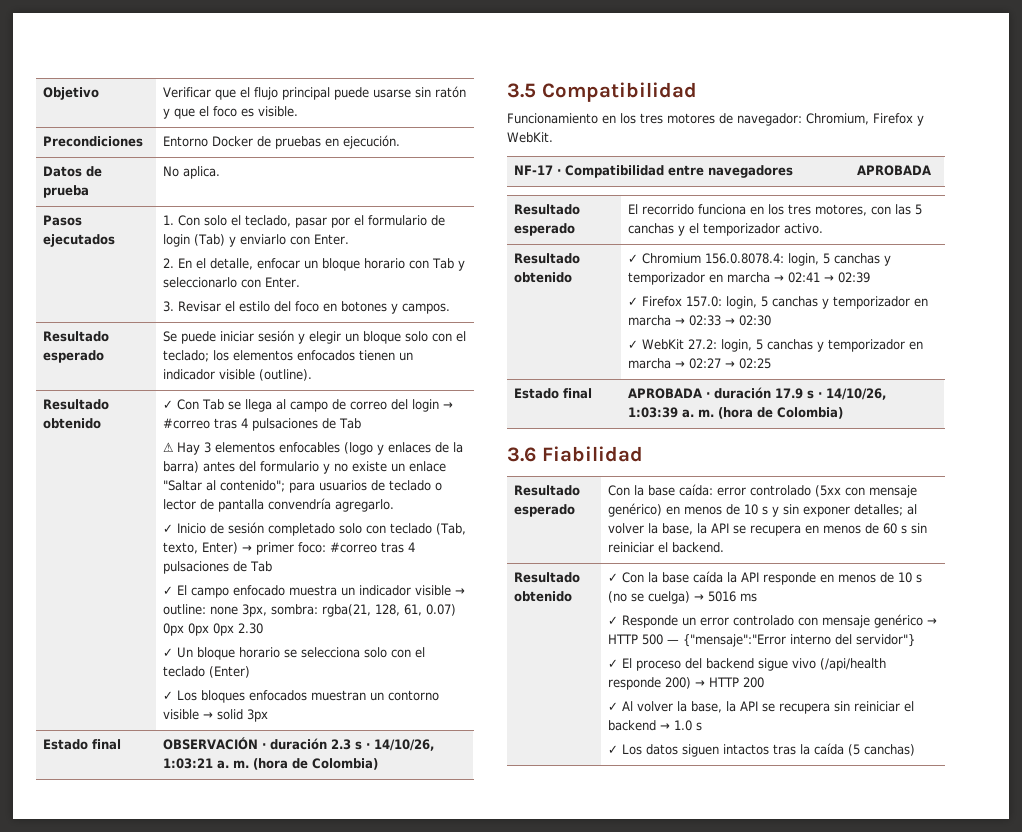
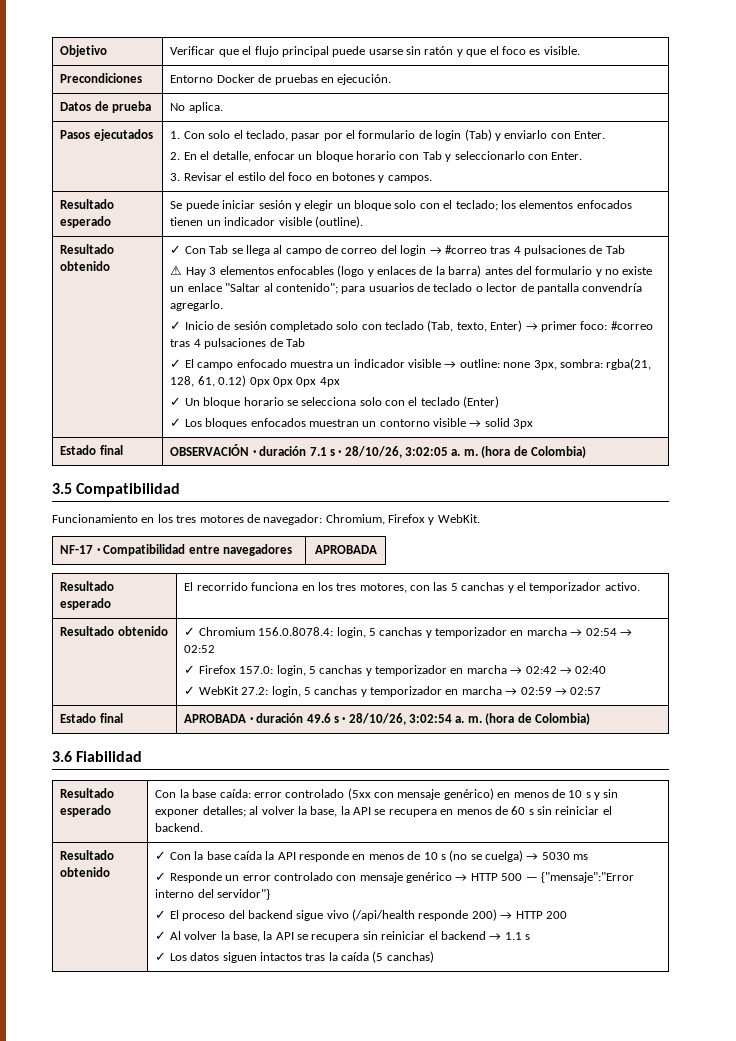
- ✓ El campo enfocado muestra un indicador visible → outline: none 3px, sombra: rgba(21, 128, 61, 0.07) 0px 0px 0px 2.30
+ ✓ El campo enfocado muestra un indicador visible → outline: none 3px, sombra: rgba(21, 128, 61, 0.12) 0px 0px 0px 4px
- Estado final | OBSERVACIÓN · duración 2.3 s · 14/10/26, 1:03:21 a. m. (hora de Colombia)
+ Estado final | OBSERVACIÓN · duración 7.1 s · 28/10/26, 3:02:05 a. m. (hora de Colombia)
- ✓ Chromium 156.0.8078.4: login, 5 canchas y temporizador en marcha → 02:41 → 02:39
+ ✓ Chromium 156.0.8078.4: login, 5 canchas y temporizador en marcha → 02:54 → 02:52
- ✓ Firefox 157.0: login, 5 canchas y temporizador en marcha → 02:33 → 02:30
+ ✓ Firefox 157.0: login, 5 canchas y temporizador en marcha → 02:42 → 02:40
- ✓ WebKit 27.2: login, 5 canchas y temporizador en marcha → 02:27 → 02:25
+ ✓ WebKit 27.2: login, 5 canchas y temporizador en marcha → 02:59 → 02:57
- Estado final | APROBADA · duración 17.9 s · 14/10/26, 1:03:39 a. m. (hora de Colombia)
+ Estado final | APROBADA · duración 49.6 s · 28/10/26, 3:02:54 a. m. (hora de Colombia)
- ✓ Con la base caída la API responde en menos de 10 s (no se cuelga) → 5016 ms
+ ✓ Con la base caída la API responde en menos de 10 s (no se cuelga) → 5030 ms
- ✓ Al volver la base, la API se recupera sin reiniciar el backend → 1.0 s
+ ✓ Al volver la base, la API se recupera sin reiniciar el backend → 1.1 s

